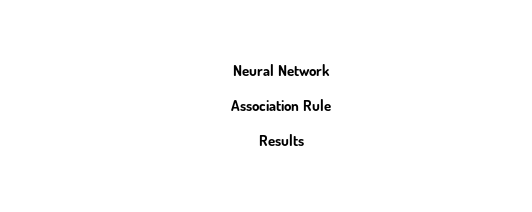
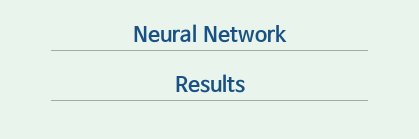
- Association Rule

